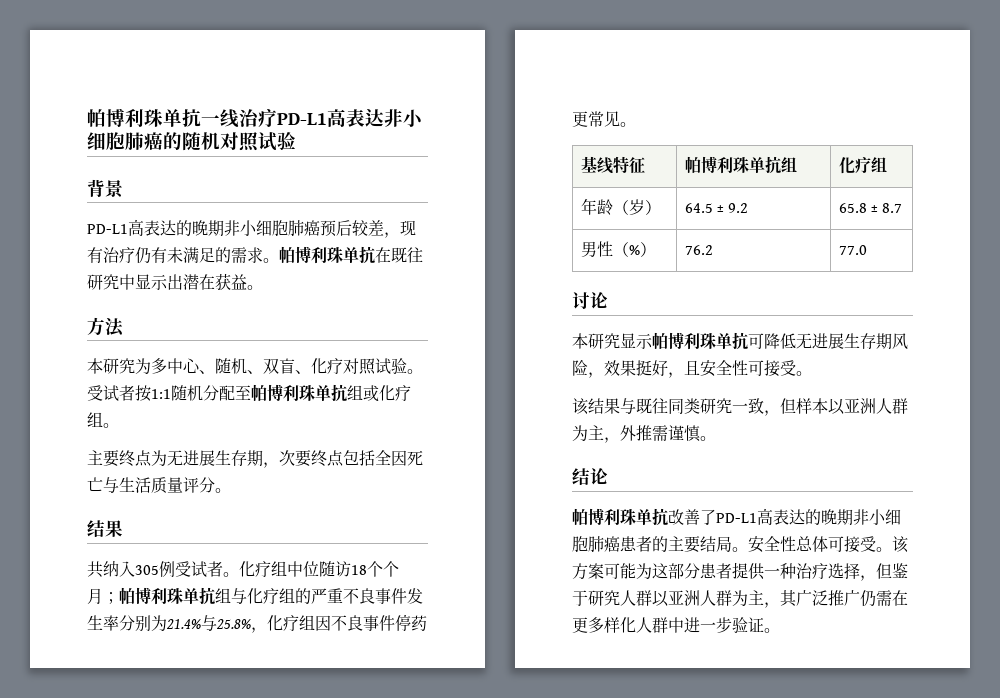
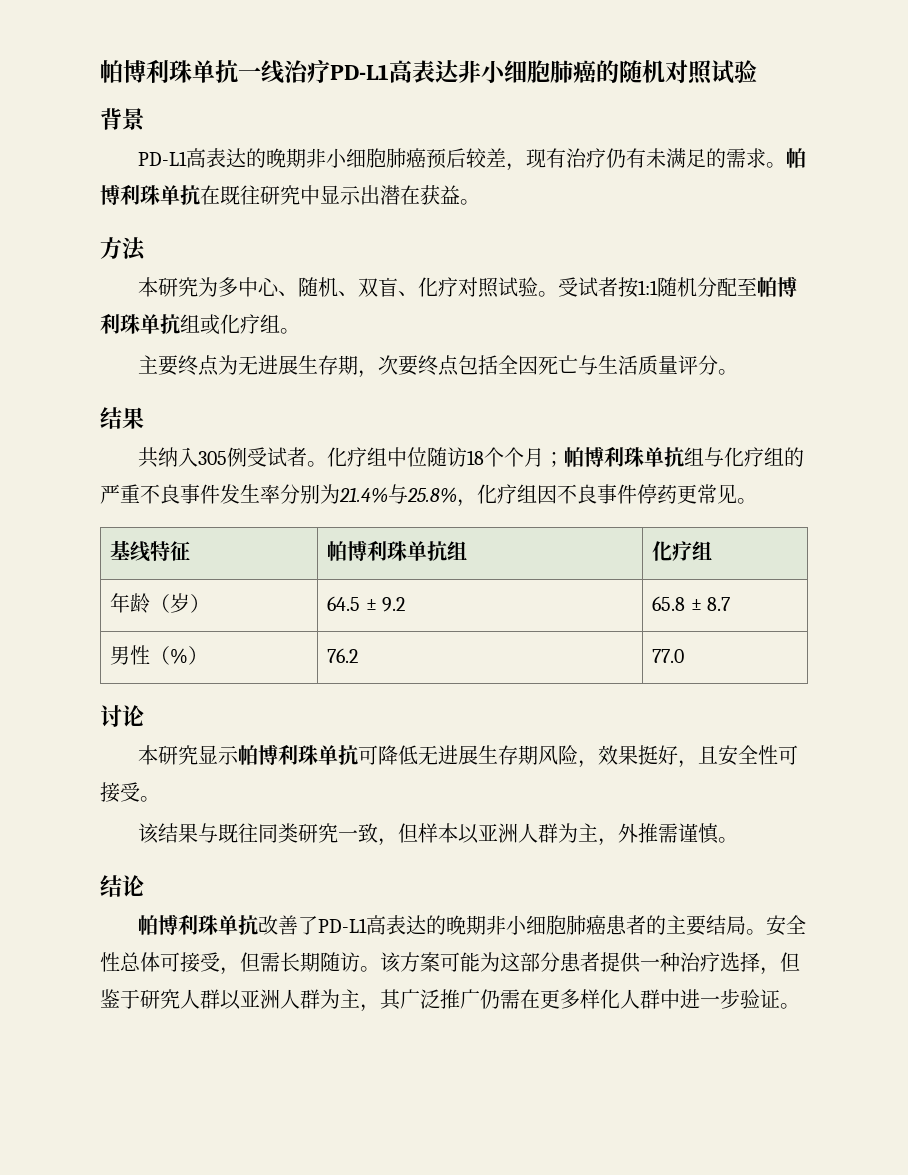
- 安全性总体可接受。
+ 安全性总体可接受，但需长期随访。

